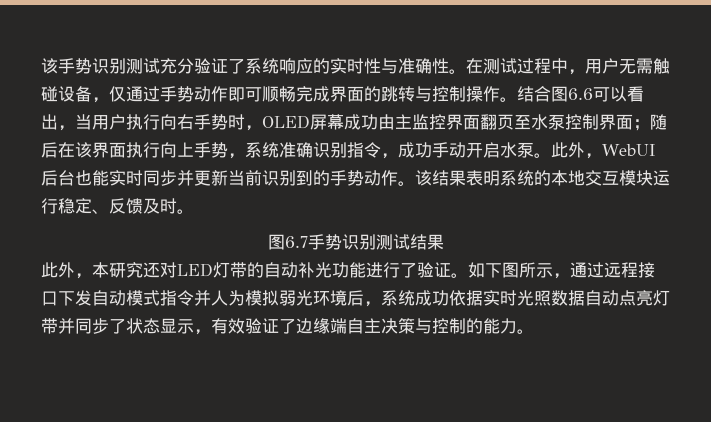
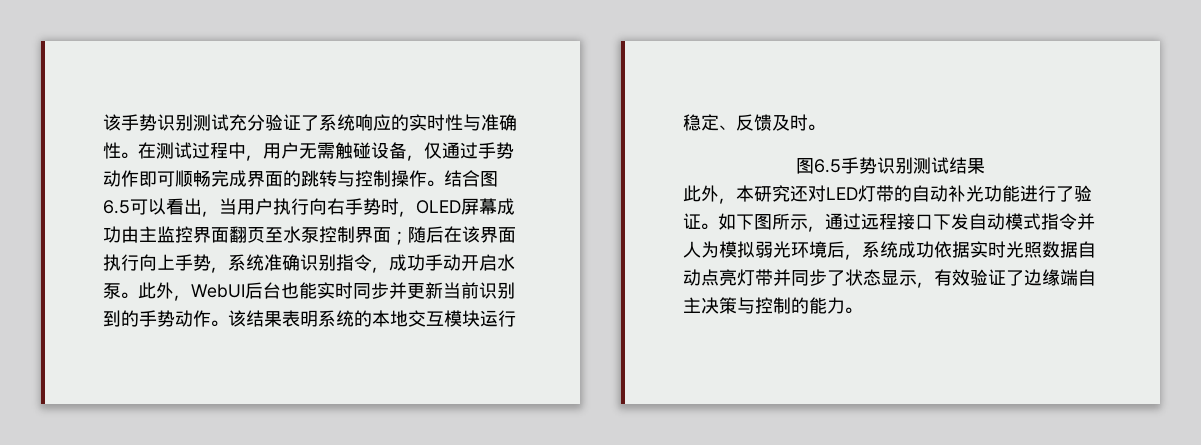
- 结合图6.6可以看出，当用户执行向右手势时，OLED屏幕成功由主监控界面翻页至水泵控制界面；随后在该界面执行向上手势，系统准确识别指令，成功手动开启水泵。
+ 结合图6.5可以看出，当用户执行向右手势时，OLED屏幕成功由主监控界面翻页至水泵控制界面；随后在该界面执行向上手势，系统准确识别指令，成功手动开启水泵。
- 图6.7手势识别测试结果
+ 图6.5手势识别测试结果

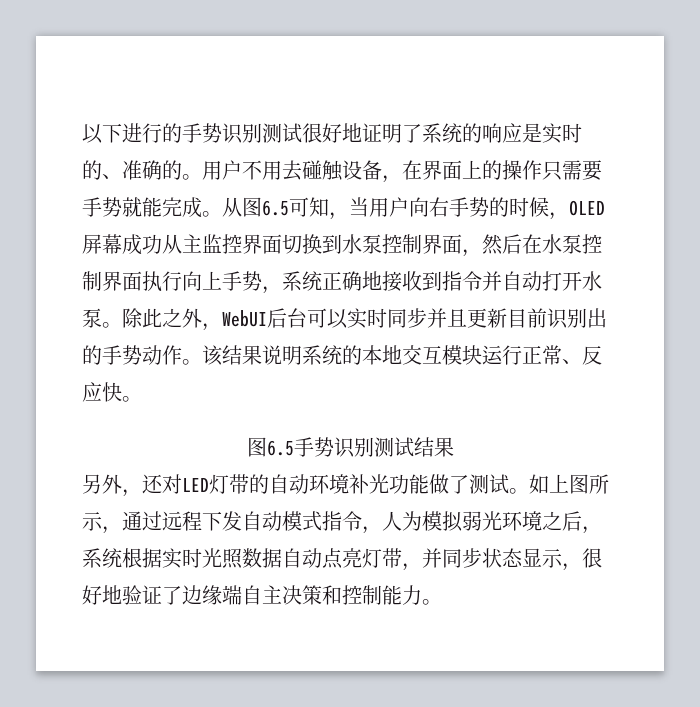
- 该手势识别测试充分验证了系统响应的实时性与准确性。在测试过程中，用户无需触碰设备，仅通过手势动作即可顺畅完成界面的跳转与控制操作。结合图6.5可以看出，当用户执行向右手势时，OLED屏幕成功由主监控界面翻页至水泵控制界面；随后在该界面执行向上手势，系统准确识别指令，成功手动开启水泵。此外，WebUI后台也能实时同步并更新当前识别到的手势动作。
+ 以下进行的手势识别测试很好地证明了系统的响应是实时的、准确的。用户不用去碰触设备，在界面上的操作只需要手势就能完成。从图6.5可知，当用户向右手势的时候，OLED屏幕成功从主监控界面切换到水泵控制界面，然后在水泵控制界面执行向上手势，系统正确地接收到指令并自动打开水泵。除此之外，WebUI后台可以实时同步并且更新目前识别出的手势动作。
- 该结果表明系统的本地交互模块运行稳定、反馈及时。
+ 该结果说明系统的本地交互模块运行正常、反应快。
- 此外，本研究还对LED灯带的自动补光功能进行了验证。如下图所示，通过远程接口下发自动模式指令并人为模拟弱光环境后，系统成功依据实时光照数据自动点亮灯带并同步了状态显示，有效验证了边缘端自主决策与控制的能力。
+ 另外，还对LED灯带的自动环境补光功能做了测试。如上图所示，通过远程下发自动模式指令，人为模拟弱光环境之后，系统根据实时光照数据自动点亮灯带，并同步状态显示，很好地验证了边缘端自主决策和控制能力。

